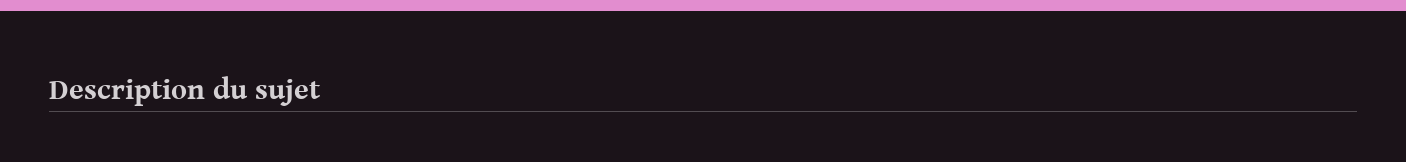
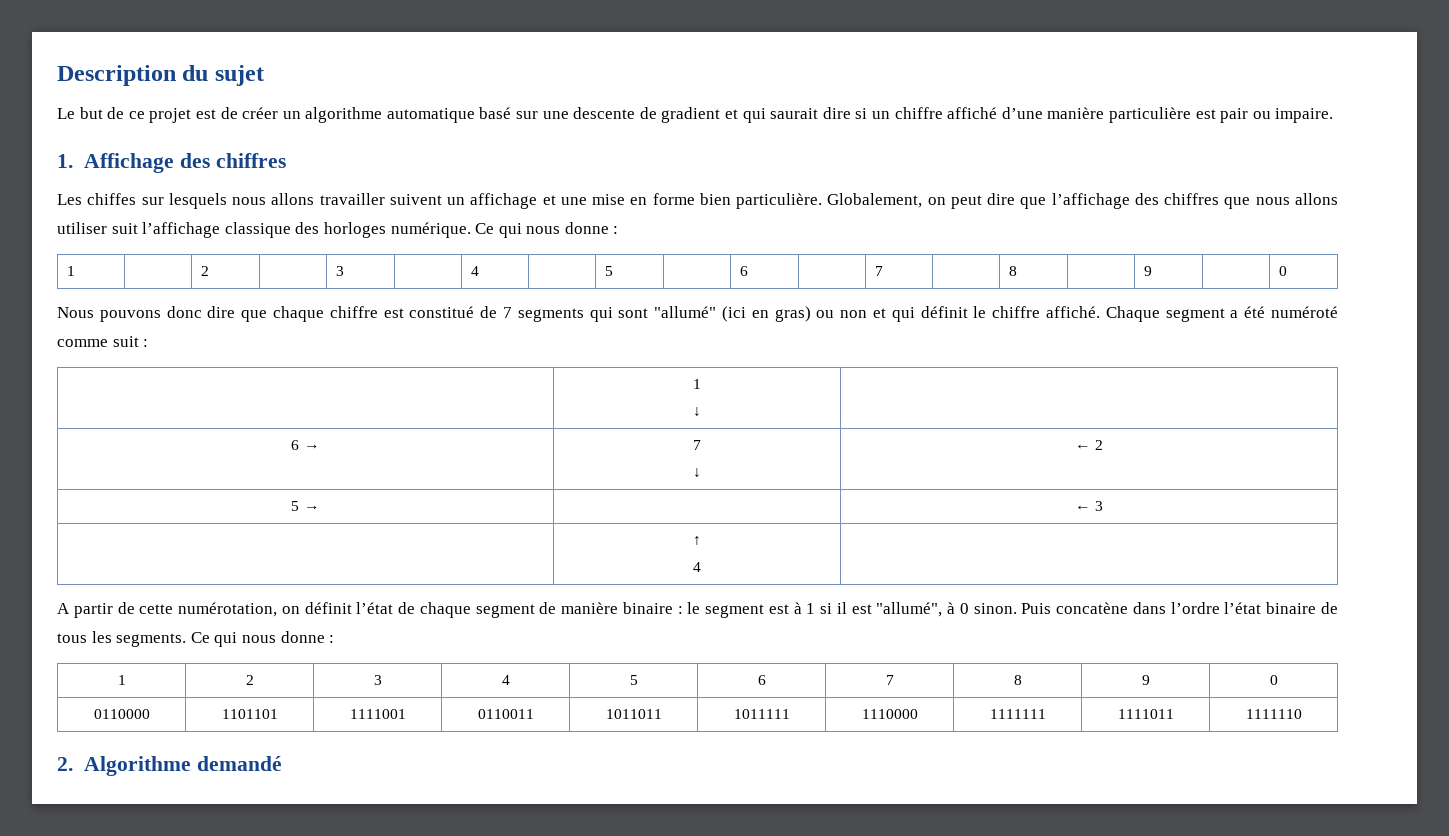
+ Le but de ce projet est de créer un algorithme automatique basé sur une descente de gradient et qui saurait dire si un chiffre affiché d’une manière particulière est pair ou impaire.
+ 1. Affichage des chiffres
+ Les chiffes sur lesquels nous allons travailler suivent un affichage et une mise en forme bien particulière. Globalement, on peut dire que l’affichage des chiffres que nous allons utiliser suit l’affichage classique des horloges numérique. Ce qui nous donne :
+ 1 | | 2 | | 3 | | 4 | | 5 | | 6 | | 7 | | 8 | | 9 | | 0
+ Nous pouvons donc dire que chaque chiffre est constitué de 7 segments qui sont "allumé" (ici en gras) ou non et qui définit le chiffre affiché. Chaque segment a été numéroté comme suit :
+ | 1
+ ↓ |
+ 6 → | 7
+ ↓ | ← 2
+ 5 → | | ← 3
+ | ↑
+ 4 |
+ A partir de cette numérotation, on définit l’état de chaque segment de manière binaire : le segment est à 1 si il est "allumé", à 0 sinon. Puis concatène dans l’ordre l’état binaire de tous les segments. Ce qui nous donne :
+ 1 | 2 | 3 | 4 | 5 | 6 | 7 | 8 | 9 | 0
+ 0110000 | 1101101 | 1111001 | 0110011 | 1011011 | 1011111 | 1110000 | 1111111 | 1111011 | 1111110
+ 2. Algorithme demandé

